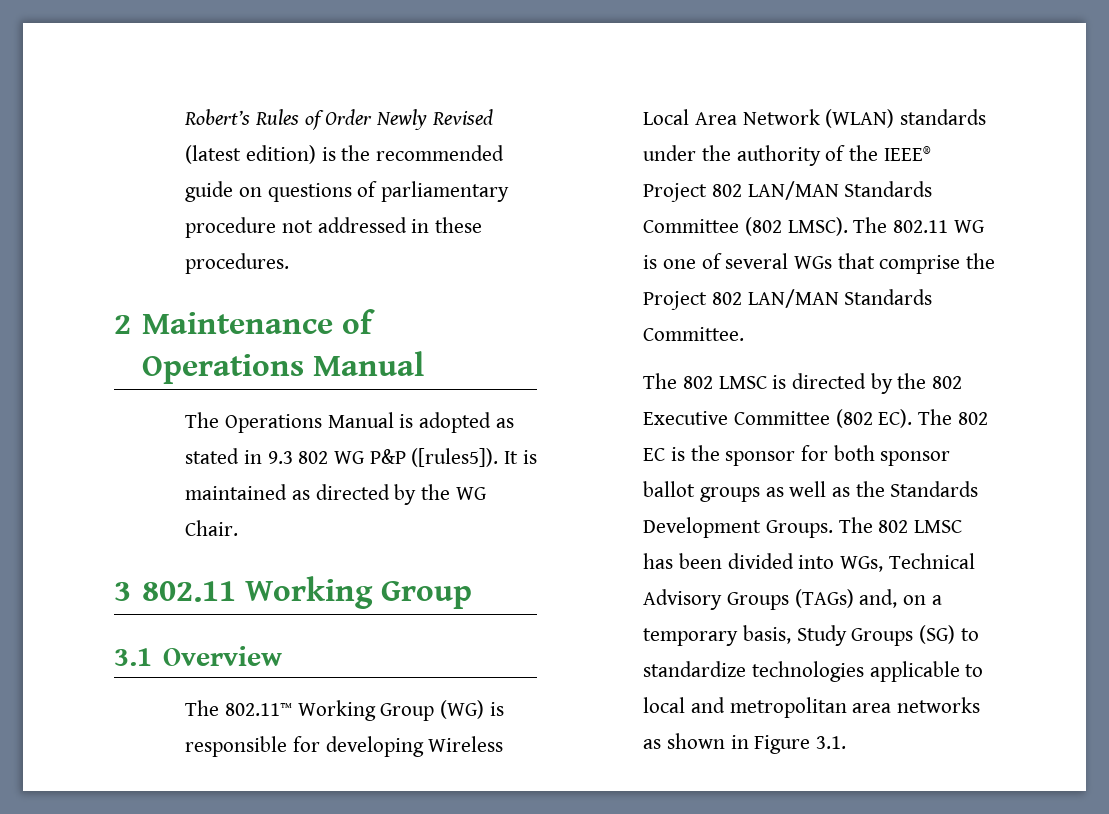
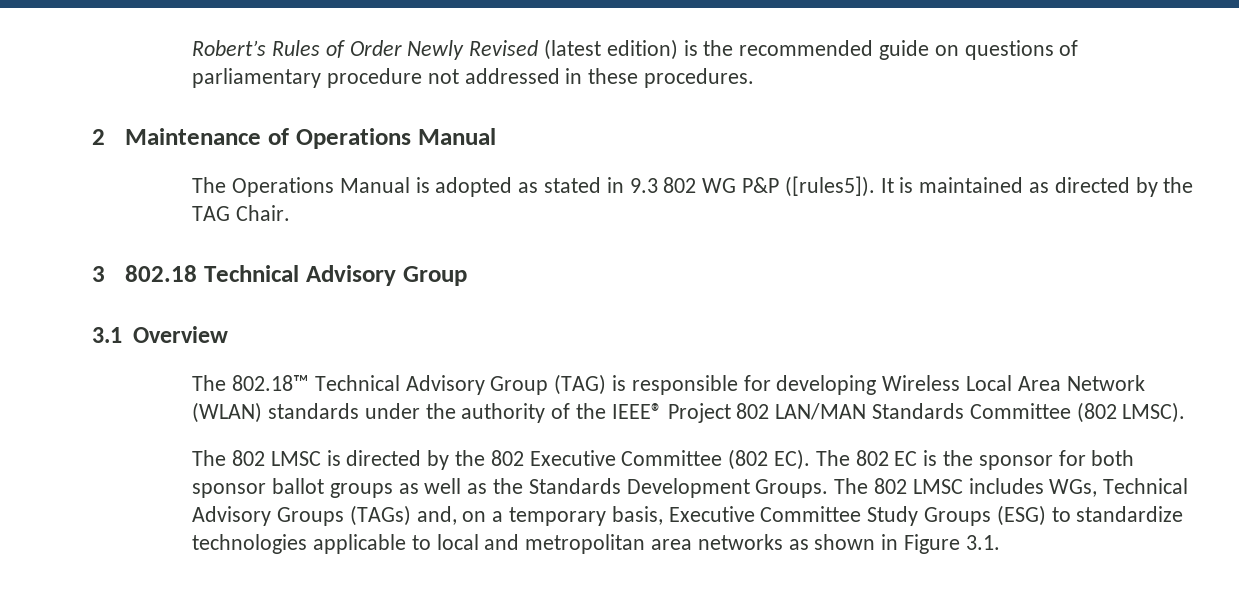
- It is maintained as directed by the WG Chair.
+ It is maintained as directed by the TAG Chair.
- 3 802.11 Working Group
+ 3 802.18 Technical Advisory Group
- The 802.11™ Working Group (WG) is responsible for developing Wireless Local Area Network (WLAN) standards under the authority of the IEEE® Project 802 LAN/MAN Standards Committee (802 LMSC). The 802.11 WG is one of several WGs that comprise the Project 802 LAN/MAN Standards Committee.
+ The 802.18™ Technical Advisory Group (TAG) is responsible for developing Wireless Local Area Network (WLAN) standards under the authority of the IEEE® Project 802 LAN/MAN Standards Committee (802 LMSC).
- The 802 LMSC has been divided into WGs, Technical Advisory Groups (TAGs) and, on a temporary basis, Study Groups (SG) to standardize technologies applicable to local and metropolitan area networks as shown in Figure 3.1.
+ The 802 LMSC includes WGs, Technical Advisory Groups (TAGs) and, on a temporary basis, Executive Committee Study Groups (ESG) to standardize technologies applicable to local and metropolitan area networks as shown in Figure 3.1.

